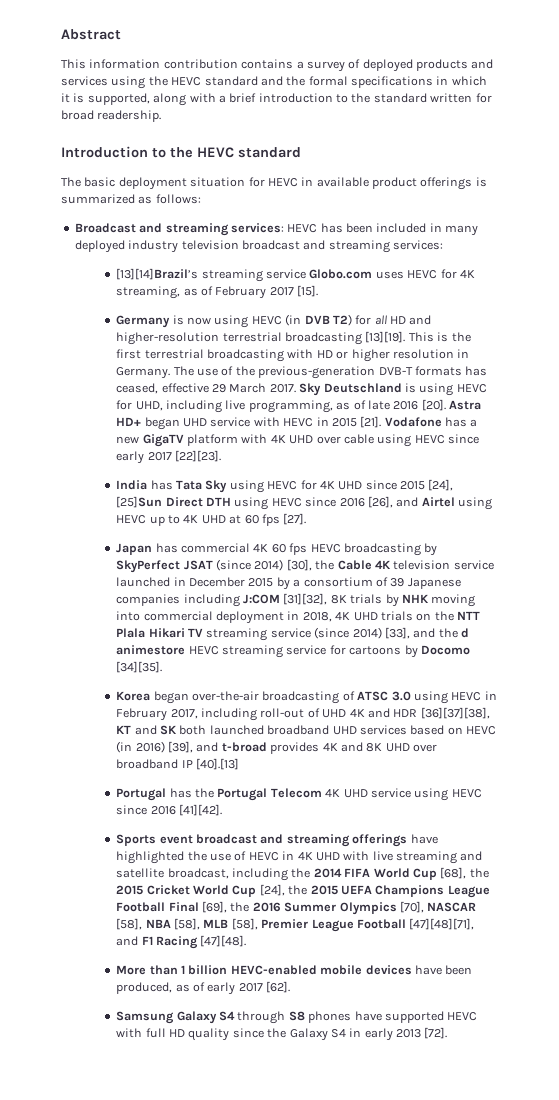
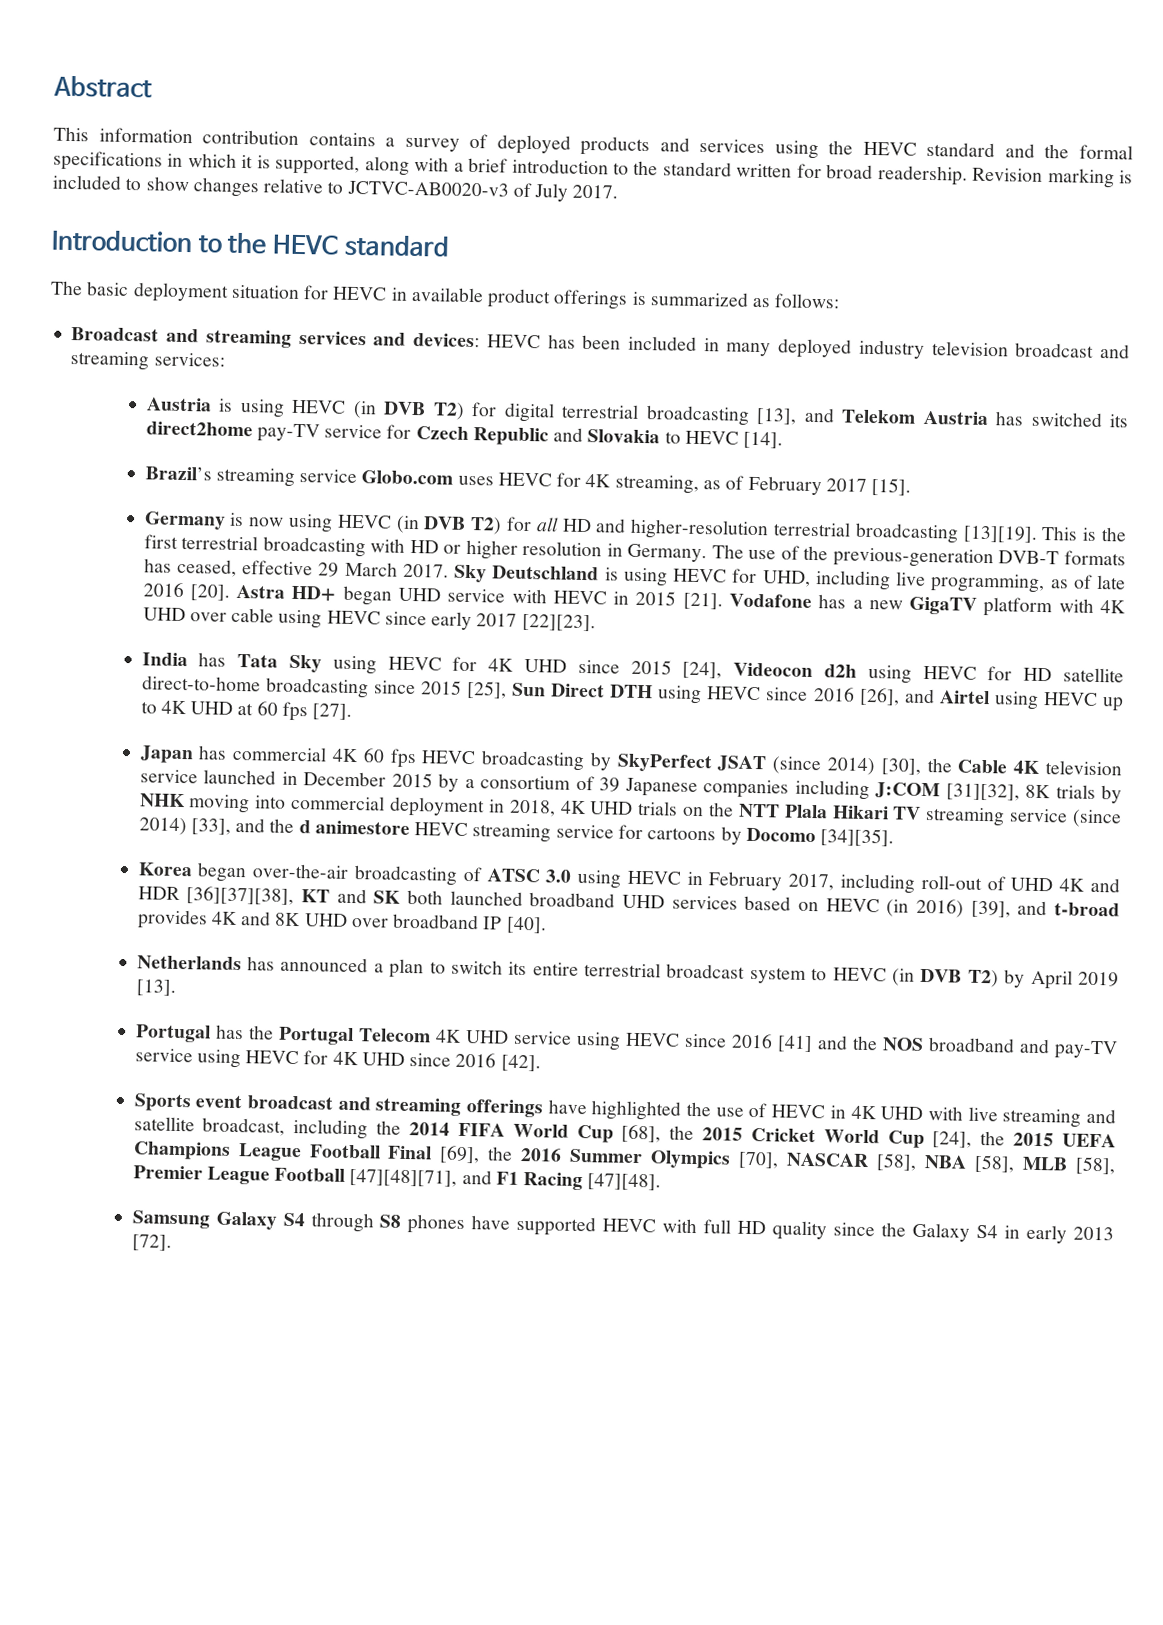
+ Revision marking is included to show changes relative to JCTVC-AB0020-v3 of July 2017.
- Broadcast and streaming services: HEVC has been included in many deployed industry television broadcast and streaming services:
+ Broadcast and streaming services and devices: HEVC has been included in many deployed industry television broadcast and streaming services:
- [13][14]Brazil’s streaming service Globo.com uses HEVC for 4K streaming, as of February 2017 [15].
+ Austria is using HEVC (in DVB T2) for digital terrestrial broadcasting [13], and Telekom Austria has switched its direct2home pay-TV service for Czech Republic and Slovakia to HEVC [14].
+ Brazil’s streaming service Globo.com uses HEVC for 4K streaming, as of February 2017 [15].
- India has Tata Sky using HEVC for 4K UHD since 2015 [24], [25]Sun Direct DTH using HEVC since 2016 [26], and Airtel using HEVC up to 4K UHD at 60 fps [27].
+ India has Tata Sky using HEVC for 4K UHD since 2015 [24], Videocon d2h using HEVC for HD satellite direct-to-home broadcasting since 2015 [25], Sun Direct DTH using HEVC since 2016 [26], and Airtel using HEVC up to 4K UHD at 60 fps [27].
- Korea began over-the-air broadcasting of ATSC 3.0 using HEVC in February 2017, including roll-out of UHD 4K and HDR [36][37][38], KT and SK both launched broadband UHD services based on HEVC (in 2016) [39], and t-broad provides 4K and 8K UHD over broadband IP [40].[13]
+ Korea began over-the-air broadcasting of ATSC 3.0 using HEVC in February 2017, including roll-out of UHD 4K and HDR [36][37][38], KT and SK both launched broadband UHD services based on HEVC (in 2016) [39], and t-broad provides 4K and 8K UHD over broadband IP [40].
+ Netherlands has announced a plan to switch its entire terrestrial broadcast system to HEVC (in DVB T2) by April 2019 [13].
- Portugal has the Portugal Telecom 4K UHD service using HEVC since 2016 [41][42].
+ Portugal has the Portugal Telecom 4K UHD service using HEVC since 2016 [41] and the NOS broadband and pay-TV service using HEVC for 4K UHD since 2016 [42].
- More than 1 billion HEVC-enabled mobile devices have been produced, as of early 2017 [62].

